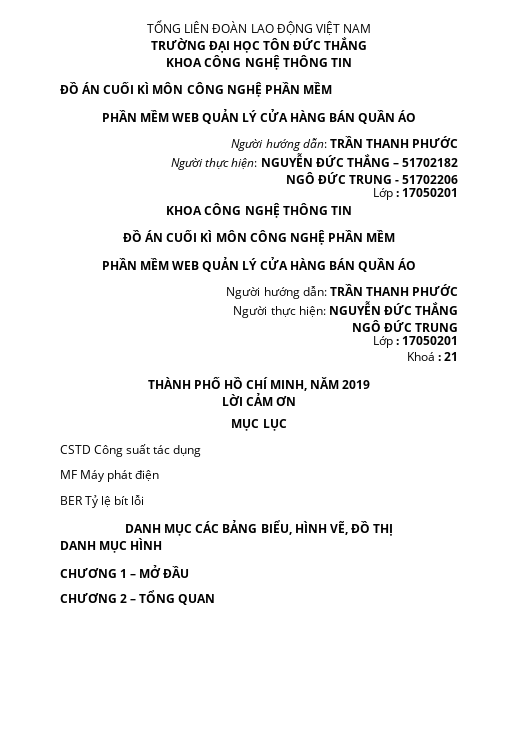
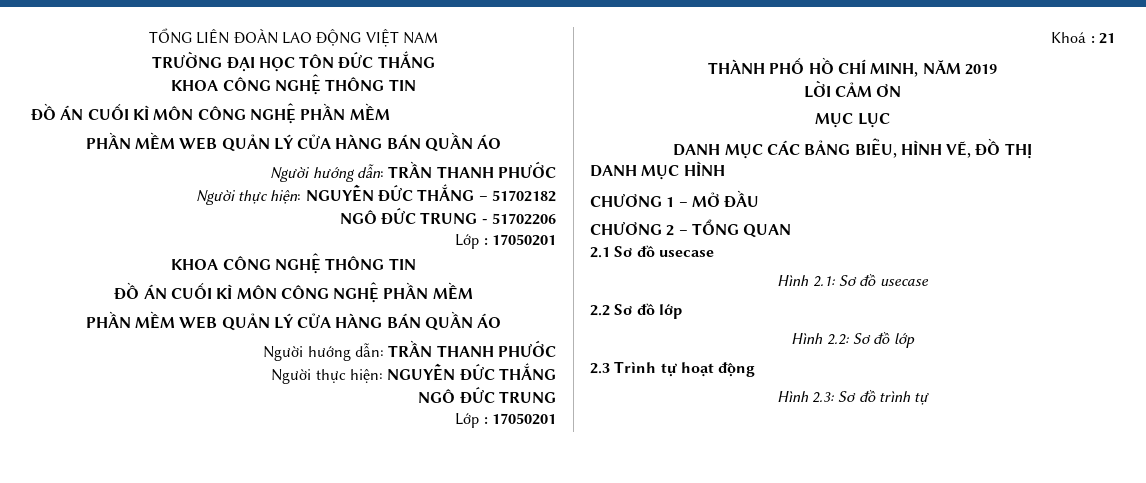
- CSTD Công suất tác dụng
- MF Máy phát điện
- BER Tỷ lệ bít lỗi
+ 2.1 Sơ đồ usecase
+ Hình 2.1: Sơ đồ usecase
+ 2.2 Sơ đồ lớp
+ Hình 2.2: Sơ đồ lớp
+ 2.3 Trình tự hoạt động
+ Hình 2.3: Sơ đồ trình tự

